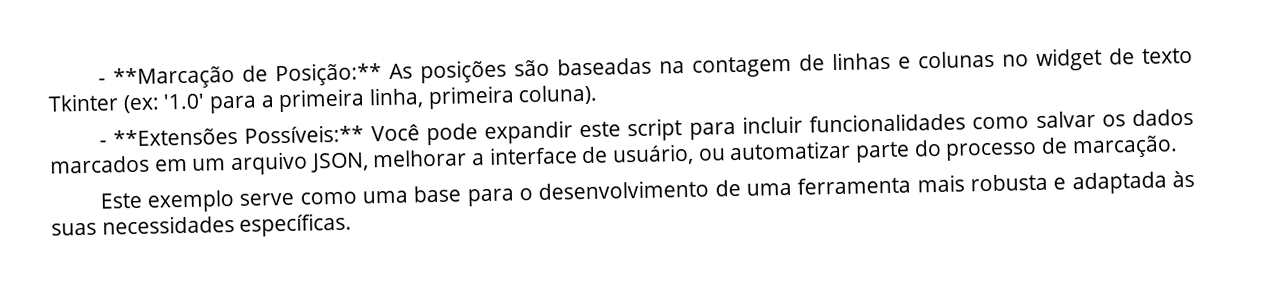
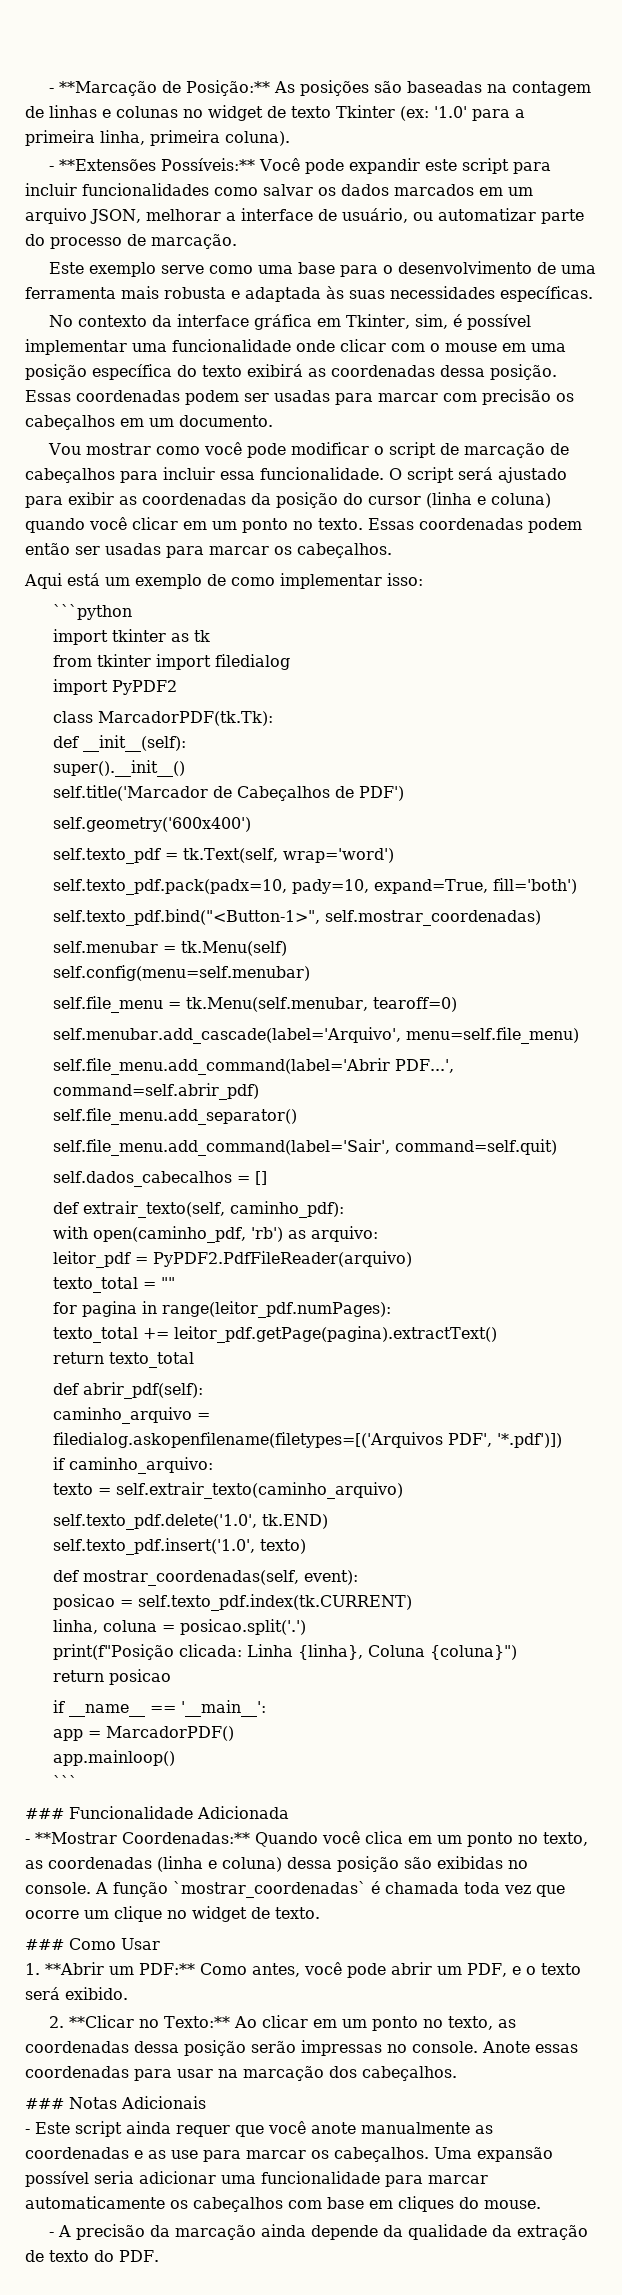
+ No contexto da interface gráfica em Tkinter, sim, é possível implementar uma funcionalidade onde clicar com o mouse em uma posição específica do texto exibirá as coordenadas dessa posição. Essas coordenadas podem ser usadas para marcar com precisão os cabeçalhos em um documento.
+ Vou mostrar como você pode modificar o script de marcação de cabeçalhos para incluir essa funcionalidade. O script será ajustado para exibir as coordenadas da posição do cursor (linha e coluna) quando você clicar em um ponto no texto. Essas coordenadas podem então ser usadas para marcar os cabeçalhos.
+ Aqui está um exemplo de como implementar isso:
+ ```python
+ import tkinter as tk
+ from tkinter import filedialog
+ import PyPDF2
+ class MarcadorPDF(tk.Tk):
+ def __init__(self):
+ super().__init__()
+ self.title('Marcador de Cabeçalhos de PDF')
+ self.geometry('600x400')
+ self.texto_pdf = tk.Text(self, wrap='word')
+ self.texto_pdf.pack(padx=10, pady=10, expand=True, fill='both')
+ self.texto_pdf.bind("<Button-1>", self.mostrar_coordenadas)
+ self.menubar = tk.Menu(self)
+ self.config(menu=self.menubar)
+ self.file_menu = tk.Menu(self.menubar, tearoff=0)
+ self.menubar.add_cascade(label='Arquivo', menu=self.file_menu)
+ self.file_menu.add_command(label='Abrir PDF...', command=self.abrir_pdf)
+ self.file_menu.add_separator()
+ self.file_menu.add_command(label='Sair', command=self.quit)
+ self.dados_cabecalhos = []
+ def extrair_texto(self, caminho_pdf):
+ with open(caminho_pdf, 'rb') as arquivo:
+ leitor_pdf = PyPDF2.PdfFileReader(arquivo)
+ texto_total = ""
+ for pagina in range(leitor_pdf.numPages):
+ texto_total += leitor_pdf.getPage(pagina).extractText()
+ return texto_total
+ def abrir_pdf(self):
+ caminho_arquivo = filedialog.askopenfilename(filetypes=[('Arquivos PDF', '*.pdf')])
+ if caminho_arquivo:
+ texto = self.extrair_texto(caminho_arquivo)
+ self.texto_pdf.delete('1.0', tk.END)
+ self.texto_pdf.insert('1.0', texto)
+ def mostrar_coordenadas(self, event):
+ posicao = self.texto_pdf.index(tk.CURRENT)
+ linha, coluna = posicao.split('.')
+ print(f"Posição clicada: Linha {linha}, Coluna {coluna}")
+ return posicao
+ if __name__ == '__main__':
+ app = MarcadorPDF()
+ app.mainloop()
+ ```
+ ### Funcionalidade Adicionada
+ - **Mostrar Coordenadas:** Quando você clica em um ponto no texto, as coordenadas (linha e coluna) dessa posição são exibidas no console. A função `mostrar_coordenadas` é chamada toda vez que ocorre um clique no widget de texto.
+ ### Como Usar
+ 1. **Abrir um PDF:** Como antes, você pode abrir um PDF, e o texto será exibido.
+ 2. **Clicar no Texto:** Ao clicar em um ponto no texto, as coordenadas dessa posição serão impressas no console. Anote essas coordenadas para usar na marcação dos cabeçalhos.
+ ### Notas Adicionais
+ - Este script ainda requer que você anote manualmente as coordenadas e as use para marcar os cabeçalhos. Uma expansão possível seria adicionar uma funcionalidade para marcar automaticamente os cabeçalhos com base em cliques do mouse.
+ - A precisão da marcação ainda depende da qualidade da extração de texto do PDF.

